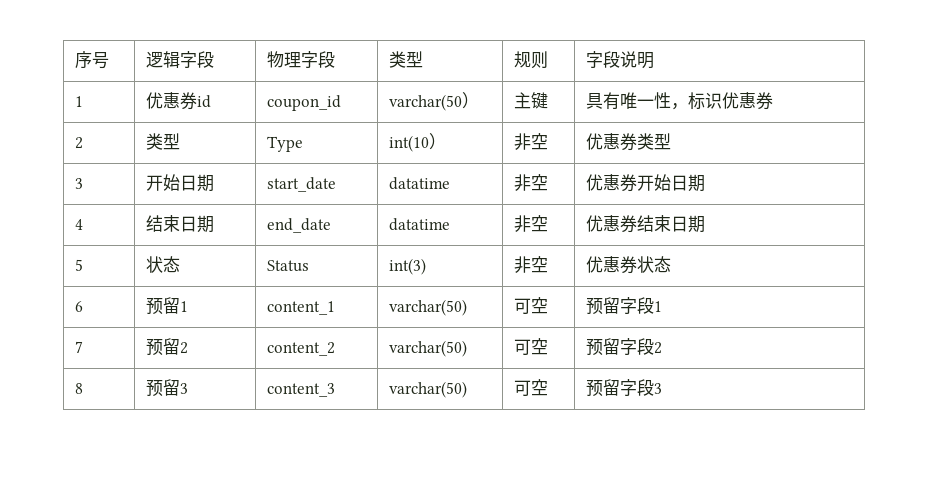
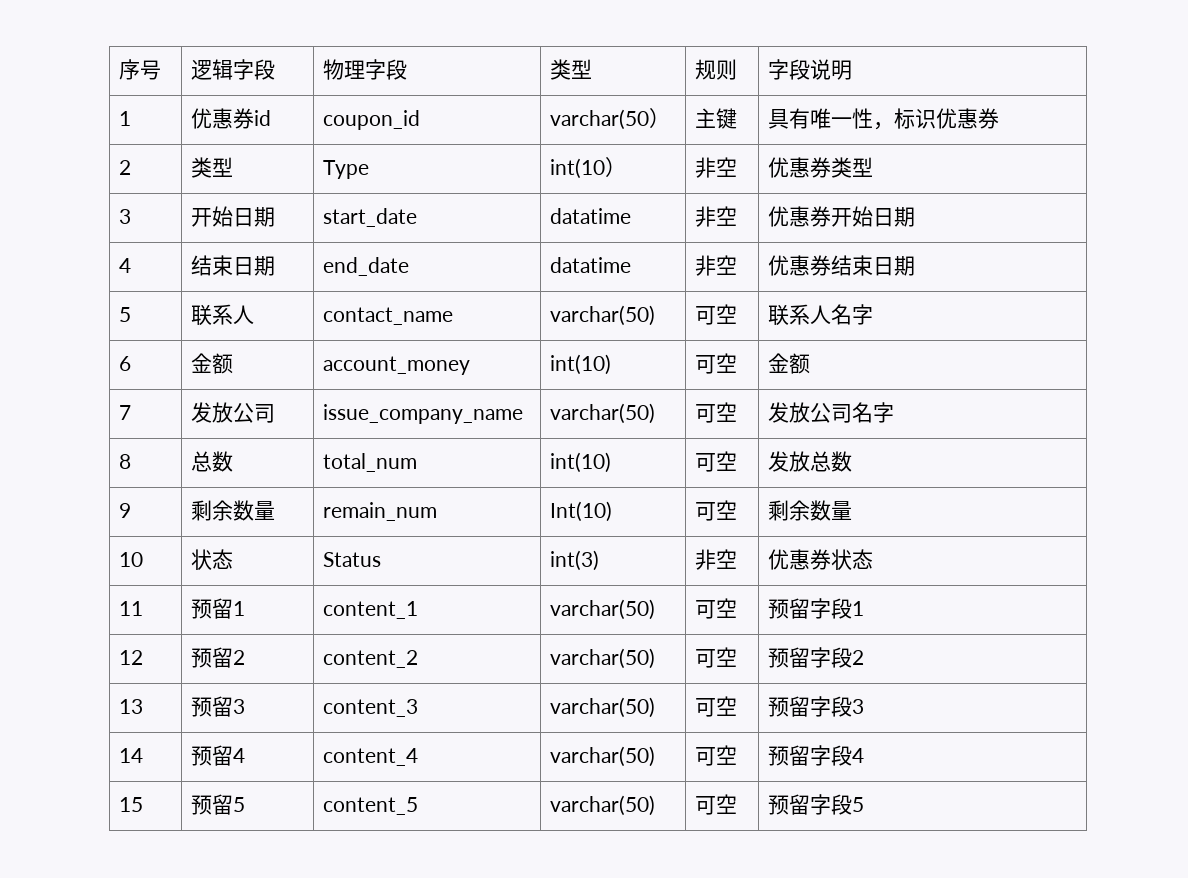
- 5 | 状态 | Status | int(3) | 非空 | 优惠券状态
+ 5 | 联系人 | contact_name | varchar(50) | 可空 | 联系人名字
+ 6 | 金额 | account_money | int(10) | 可空 | 金额
+ 7 | 发放公司 | issue_company_name | varchar(50) | 可空 | 发放公司名字
+ 8 | 总数 | total_num | int(10) | 可空 | 发放总数
+ 9 | 剩余数量 | remain_num | Int(10) | 可空 | 剩余数量
+ 10 | 状态 | Status | int(3) | 非空 | 优惠券状态
- 6 | 预留1 | content_1 | varchar(50) | 可空 | 预留字段1
+ 11 | 预留1 | content_1 | varchar(50) | 可空 | 预留字段1
- 7 | 预留2 | content_2 | varchar(50) | 可空 | 预留字段2
+ 12 | 预留2 | content_2 | varchar(50) | 可空 | 预留字段2
- 8 | 预留3 | content_3 | varchar(50) | 可空 | 预留字段3
+ 13 | 预留3 | content_3 | varchar(50) | 可空 | 预留字段3
+ 14 | 预留4 | content_4 | varchar(50) | 可空 | 预留字段4
+ 15 | 预留5 | content_5 | varchar(50) | 可空 | 预留字段5

